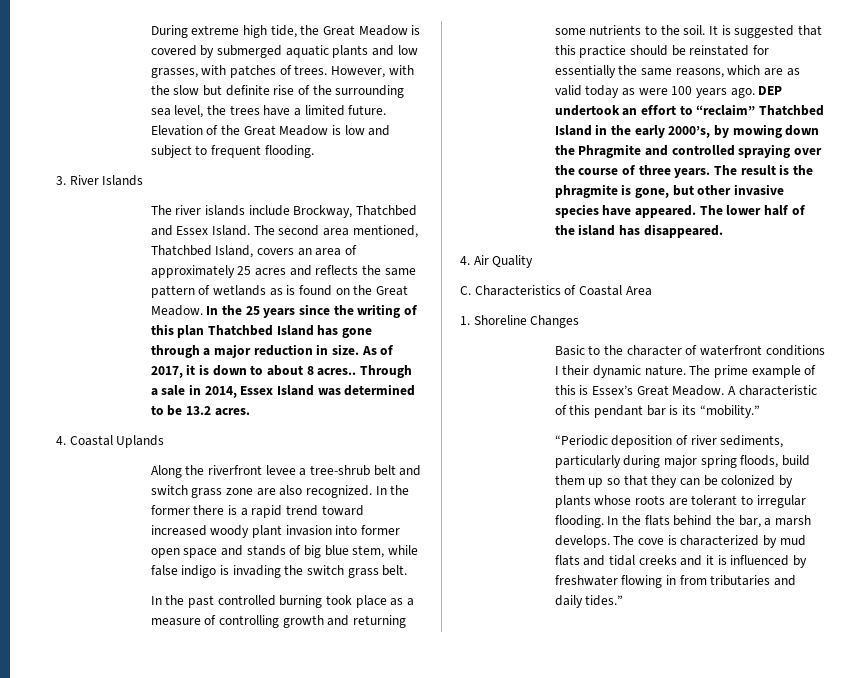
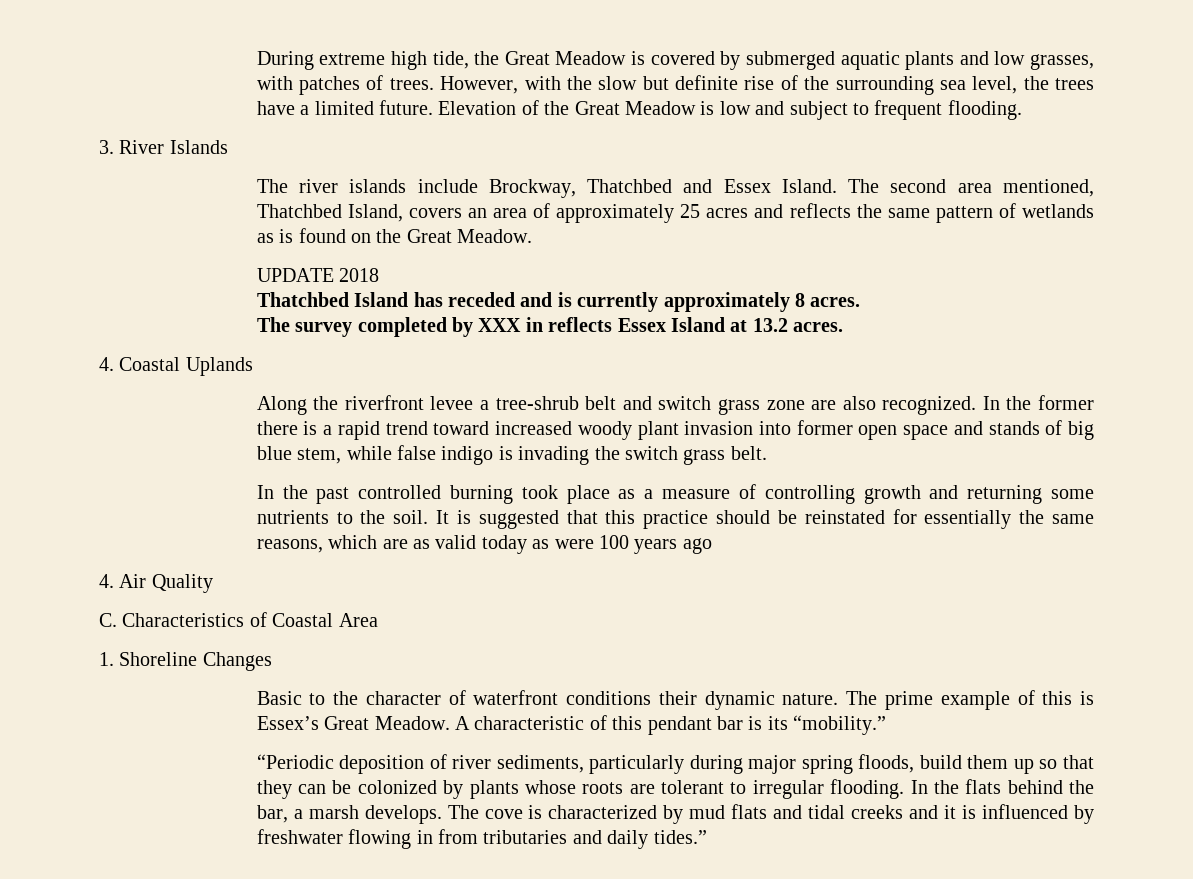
- The second area mentioned, Thatchbed Island, covers an area of approximately 25 acres and reflects the same pattern of wetlands as is found on the Great Meadow. In the 25 years since the writing of this plan Thatchbed Island has gone through a major reduction in size. As of 2017, it is down to about 8 acres.. Through a sale in 2014, Essex Island was determined to be 13.2 acres.
+ The second area mentioned, Thatchbed Island, covers an area of approximately 25 acres and reflects the same pattern of wetlands as is found on the Great Meadow.
+ UPDATE 2018
+ Thatchbed Island has receded and is currently approximately 8 acres.
+ The survey completed by XXX in reflects Essex Island at 13.2 acres.
- It is suggested that this practice should be reinstated for essentially the same reasons, which are as valid today as were 100 years ago. DEP undertook an effort to “reclaim” Thatchbed Island in the early 2000’s, by mowing down the Phragmite and controlled spraying over the course of three years. The result is the phragmite is gone, but other invasive species have appeared. The lower half of the island has disappeared.
+ It is suggested that this practice should be reinstated for essentially the same reasons, which are as valid today as were 100 years ago
- Basic to the character of waterfront conditions I their dynamic nature.
+ Basic to the character of waterfront conditions their dynamic nature.

